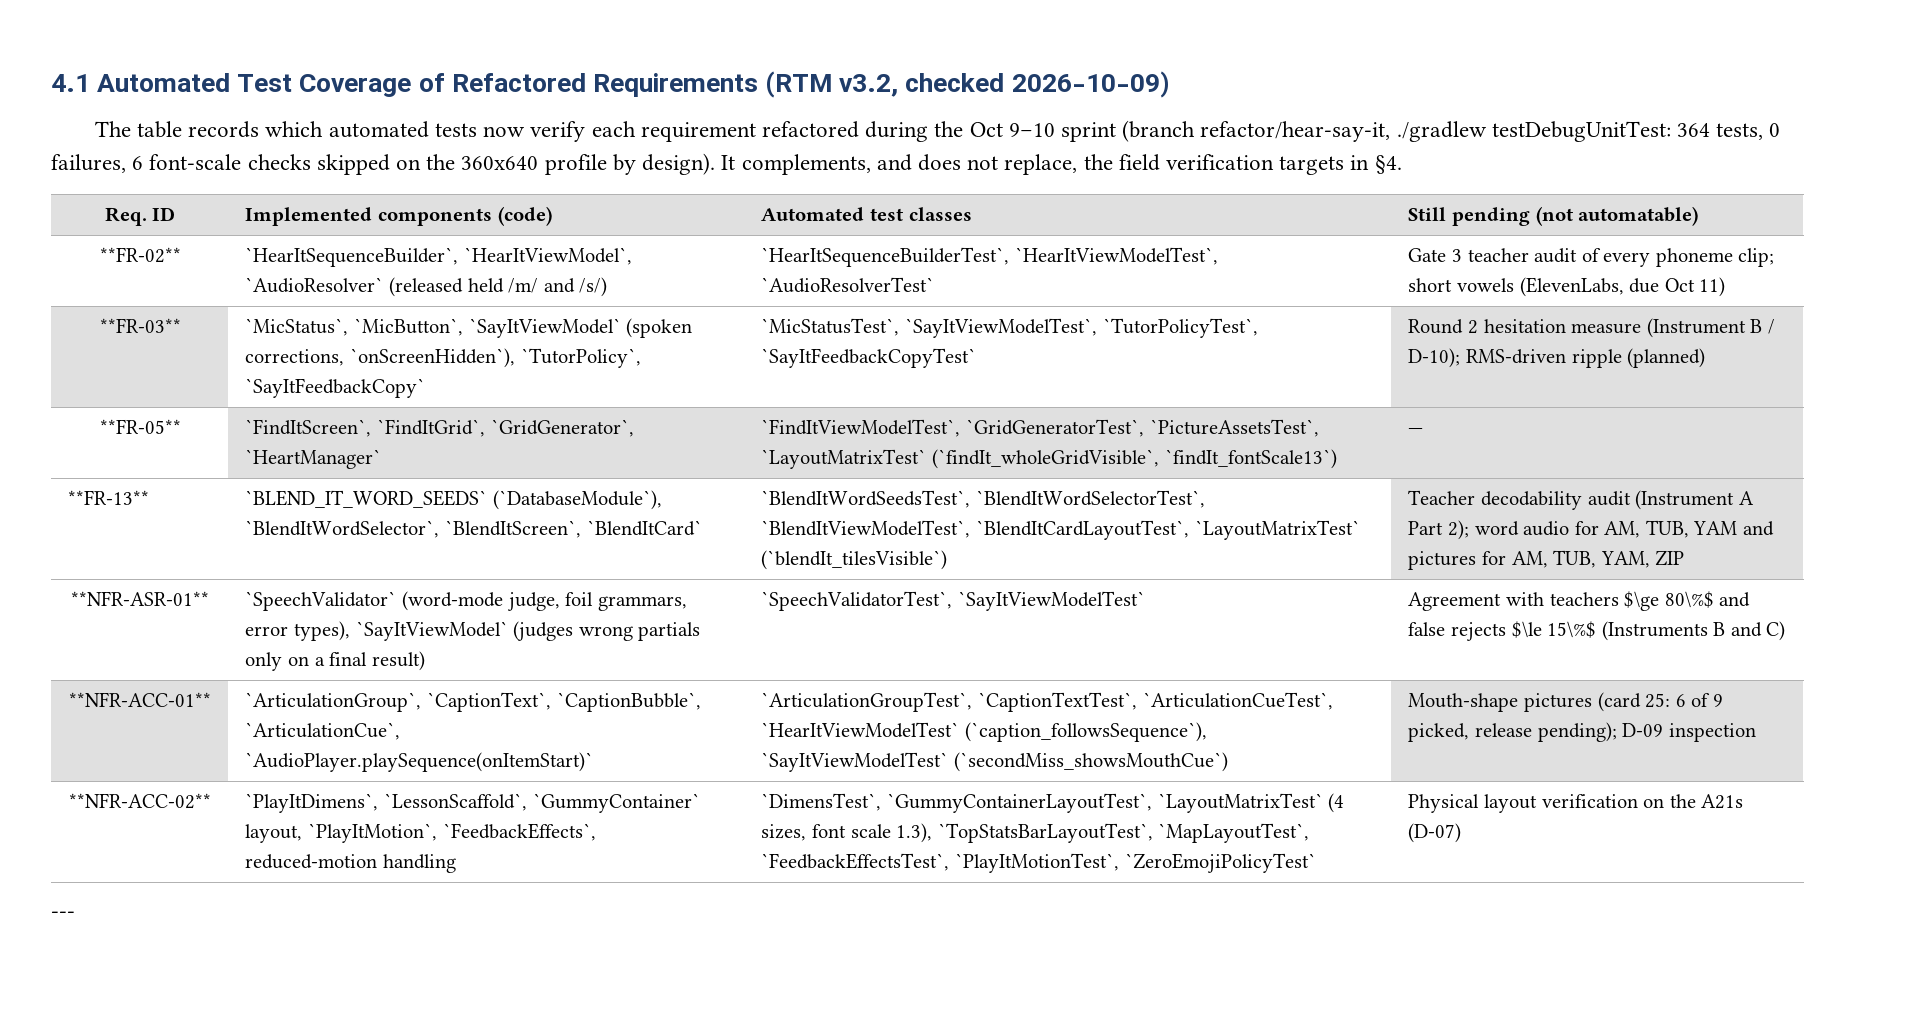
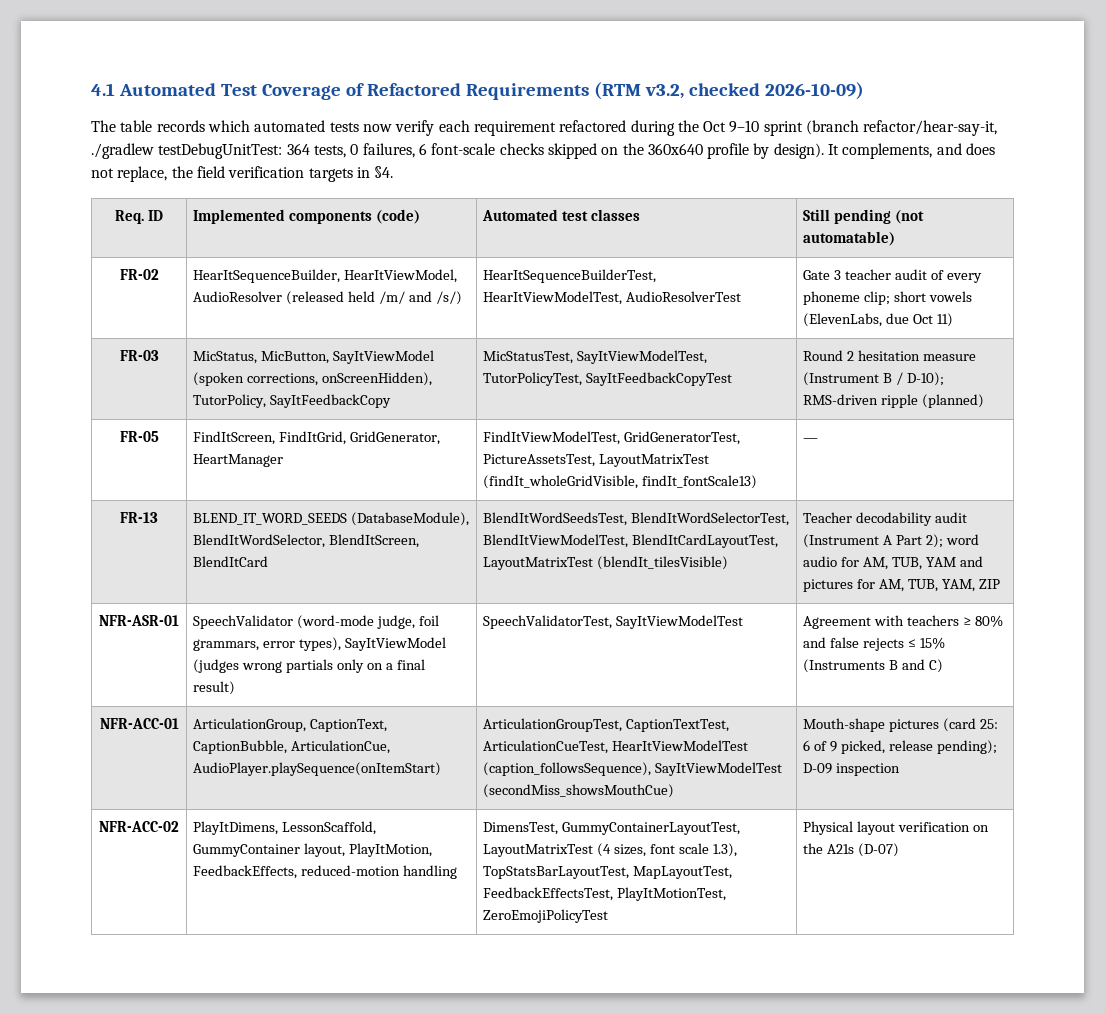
- **FR-02** | `HearItSequenceBuilder`, `HearItViewModel`, `AudioResolver` (released held /m/ and /s/) | `HearItSequenceBuilderTest`, `HearItViewModelTest`, `AudioResolverTest` | Gate 3 teacher audit of every phoneme clip; short vowels (ElevenLabs, due Oct 11)
+ FR-02 | HearItSequenceBuilder, HearItViewModel, AudioResolver (released held /m/ and /s/) | HearItSequenceBuilderTest, HearItViewModelTest, AudioResolverTest | Gate 3 teacher audit of every phoneme clip; short vowels (ElevenLabs, due Oct 11)
- **FR-03** | `MicStatus`, `MicButton`, `SayItViewModel` (spoken corrections, `onScreenHidden`), `TutorPolicy`, `SayItFeedbackCopy` | `MicStatusTest`, `SayItViewModelTest`, `TutorPolicyTest`, `SayItFeedbackCopyTest` | Round 2 hesitation measure (Instrument B / D-10); RMS-driven ripple (planned)
+ FR-03 | MicStatus, MicButton, SayItViewModel (spoken corrections, onScreenHidden), TutorPolicy, SayItFeedbackCopy | MicStatusTest, SayItViewModelTest, TutorPolicyTest, SayItFeedbackCopyTest | Round 2 hesitation measure (Instrument B / D-10); RMS-driven ripple (planned)
- **FR-05** | `FindItScreen`, `FindItGrid`, `GridGenerator`, `HeartManager` | `FindItViewModelTest`, `GridGeneratorTest`, `PictureAssetsTest`, `LayoutMatrixTest` (`findIt_wholeGridVisible`, `findIt_fontScale13`) | —
- **FR-13** | `BLEND_IT_WORD_SEEDS` (`DatabaseModule`), `BlendItWordSelector`, `BlendItScreen`, `BlendItCard` | `BlendItWordSeedsTest`, `BlendItWordSelectorTest`, `BlendItViewModelTest`, `BlendItCardLayoutTest`, `LayoutMatrixTest` (`blendIt_tilesVisible`) | Teacher decodability audit (Instrument A Part 2); word audio for AM, TUB, YAM and pictures for AM, TUB, YAM, ZIP
+ FR-05 | FindItScreen, FindItGrid, GridGenerator, HeartManager | FindItViewModelTest, GridGeneratorTest, PictureAssetsTest, LayoutMatrixTest (findIt_wholeGridVisible, findIt_fontScale13) | —
+ FR-13 | BLEND_IT_WORD_SEEDS (DatabaseModule), BlendItWordSelector, BlendItScreen, BlendItCard | BlendItWordSeedsTest, BlendItWordSelectorTest, BlendItViewModelTest, BlendItCardLayoutTest, LayoutMatrixTest (blendIt_tilesVisible) | Teacher decodability audit (Instrument A Part 2); word audio for AM, TUB, YAM and pictures for AM, TUB, YAM, ZIP
- **NFR-ASR-01** | `SpeechValidator` (word-mode judge, foil grammars, error types), `SayItViewModel` (judges wrong partials only on a final result) | `SpeechValidatorTest`, `SayItViewModelTest` | Agreement with teachers $\ge 80\%$ and false rejects $\le 15\%$ (Instruments B and C)
+ NFR-ASR-01 | SpeechValidator (word-mode judge, foil grammars, error types), SayItViewModel (judges wrong partials only on a final result) | SpeechValidatorTest, SayItViewModelTest | Agreement with teachers ≥ 80% and false rejects ≤ 15% (Instruments B and C)
- **NFR-ACC-01** | `ArticulationGroup`, `CaptionText`, `CaptionBubble`, `ArticulationCue`, `AudioPlayer.playSequence(onItemStart)` | `ArticulationGroupTest`, `CaptionTextTest`, `ArticulationCueTest`, `HearItViewModelTest` (`caption_followsSequence`), `SayItViewModelTest` (`secondMiss_showsMouthCue`) | Mouth-shape pictures (card 25: 6 of 9 picked, release pending); D-09 inspection
+ NFR-ACC-01 | ArticulationGroup, CaptionText, CaptionBubble, ArticulationCue, AudioPlayer.playSequence(onItemStart) | ArticulationGroupTest, CaptionTextTest, ArticulationCueTest, HearItViewModelTest (caption_followsSequence), SayItViewModelTest (secondMiss_showsMouthCue) | Mouth-shape pictures (card 25: 6 of 9 picked, release pending); D-09 inspection
- **NFR-ACC-02** | `PlayItDimens`, `LessonScaffold`, `GummyContainer` layout, `PlayItMotion`, `FeedbackEffects`, reduced-motion handling | `DimensTest`, `GummyContainerLayoutTest`, `LayoutMatrixTest` (4 sizes, font scale 1.3), `TopStatsBarLayoutTest`, `MapLayoutTest`, `FeedbackEffectsTest`, `PlayItMotionTest`, `ZeroEmojiPolicyTest` | Physical layout verification on the A21s (D-07)
+ NFR-ACC-02 | PlayItDimens, LessonScaffold, GummyContainer layout, PlayItMotion, FeedbackEffects, reduced-motion handling | DimensTest, GummyContainerLayoutTest, LayoutMatrixTest (4 sizes, font scale 1.3), TopStatsBarLayoutTest, MapLayoutTest, FeedbackEffectsTest, PlayItMotionTest, ZeroEmojiPolicyTest | Physical layout verification on the A21s (D-07)
- ---

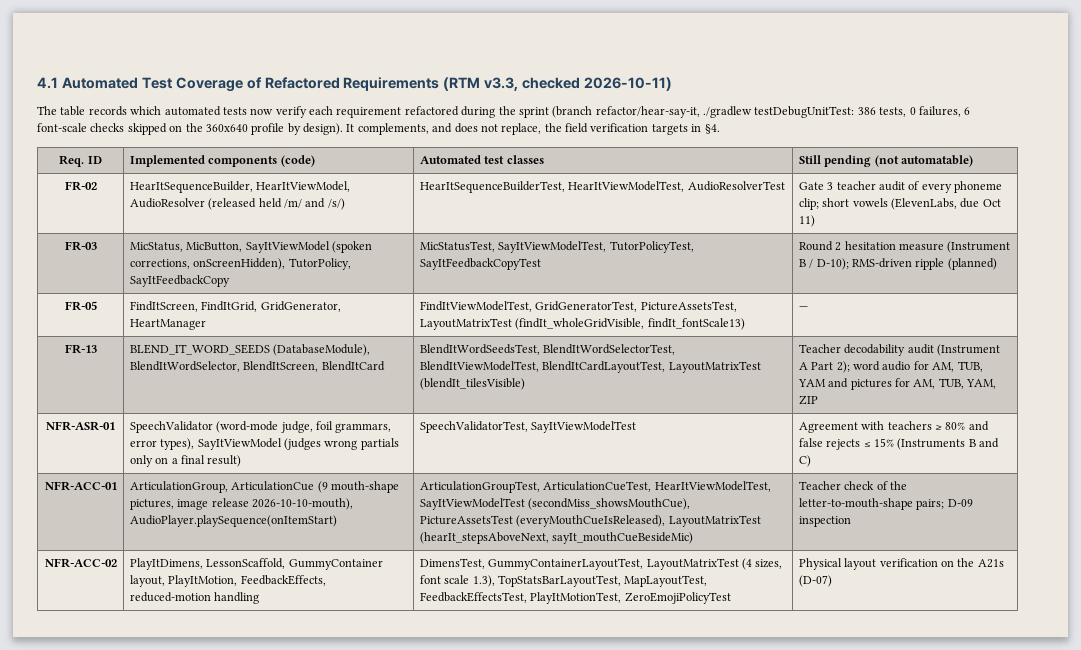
- 4.1 Automated Test Coverage of Refactored Requirements (RTM v3.2, checked 2026-10-09)
+ 4.1 Automated Test Coverage of Refactored Requirements (RTM v3.3, checked 2026-10-11)
- The table records which automated tests now verify each requirement refactored during the Oct 9–10 sprint (branch refactor/hear-say-it, ./gradlew testDebugUnitTest: 364 tests, 0 failures, 6 font-scale checks skipped on the 360x640 profile by design).
+ The table records which automated tests now verify each requirement refactored during the sprint (branch refactor/hear-say-it, ./gradlew testDebugUnitTest: 386 tests, 0 failures, 6 font-scale checks skipped on the 360x640 profile by design).
- NFR-ACC-01 | ArticulationGroup, CaptionText, CaptionBubble, ArticulationCue, AudioPlayer.playSequence(onItemStart) | ArticulationGroupTest, CaptionTextTest, ArticulationCueTest, HearItViewModelTest (caption_followsSequence), SayItViewModelTest (secondMiss_showsMouthCue) | Mouth-shape pictures (card 25: 6 of 9 picked, release pending); D-09 inspection
+ NFR-ACC-01 | ArticulationGroup, ArticulationCue (9 mouth-shape pictures, image release 2026-10-10-mouth), AudioPlayer.playSequence(onItemStart) | ArticulationGroupTest, ArticulationCueTest, HearItViewModelTest, SayItViewModelTest (secondMiss_showsMouthCue), PictureAssetsTest (everyMouthCueIsReleased), LayoutMatrixTest (hearIt_stepsAboveNext, sayIt_mouthCueBesideMic) | Teacher check of the letter-to-mouth-shape pairs; D-09 inspection

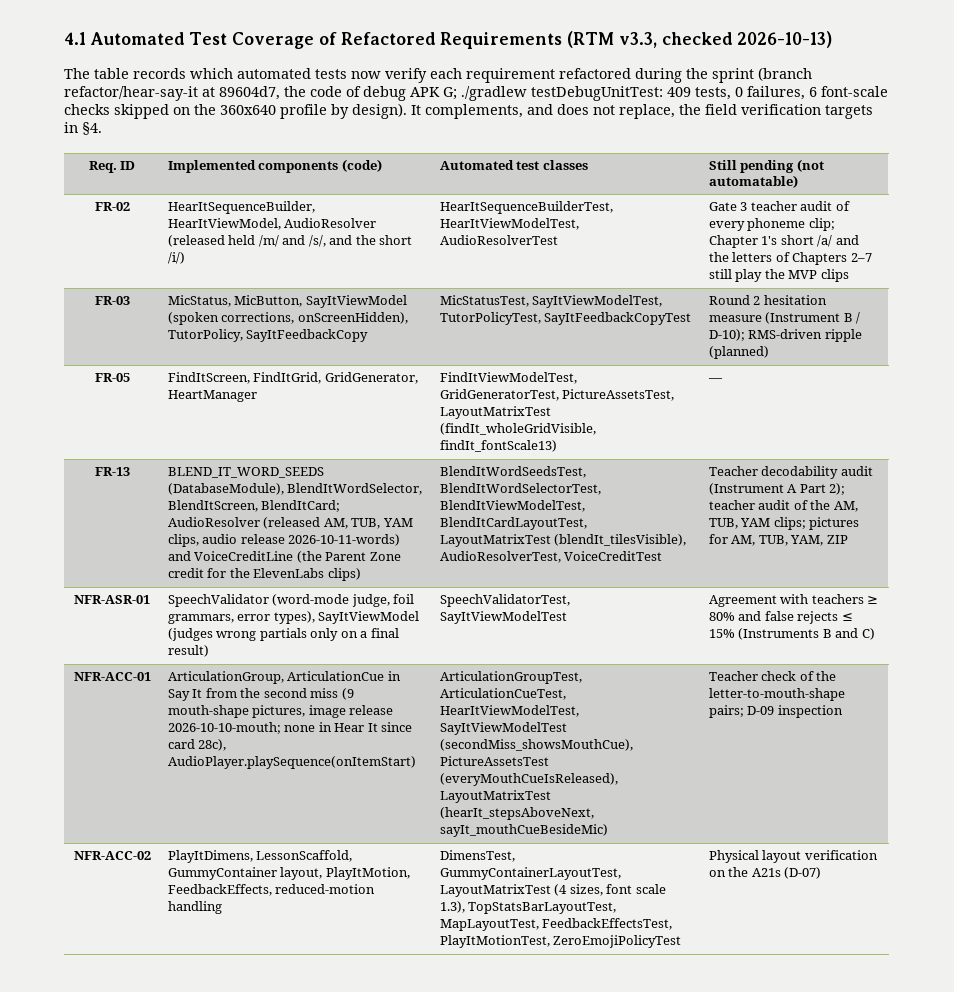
- 4.1 Automated Test Coverage of Refactored Requirements (RTM v3.3, checked 2026-10-11)
+ 4.1 Automated Test Coverage of Refactored Requirements (RTM v3.3, checked 2026-10-13)
- The table records which automated tests now verify each requirement refactored during the sprint (branch refactor/hear-say-it, ./gradlew testDebugUnitTest: 386 tests, 0 failures, 6 font-scale checks skipped on the 360x640 profile by design).
+ The table records which automated tests now verify each requirement refactored during the sprint (branch refactor/hear-say-it at 89604d7, the code of debug APK G; ./gradlew testDebugUnitTest: 409 tests, 0 failures, 6 font-scale checks skipped on the 360x640 profile by design).
- FR-02 | HearItSequenceBuilder, HearItViewModel, AudioResolver (released held /m/ and /s/) | HearItSequenceBuilderTest, HearItViewModelTest, AudioResolverTest | Gate 3 teacher audit of every phoneme clip; short vowels (ElevenLabs, due Oct 11)
+ FR-02 | HearItSequenceBuilder, HearItViewModel, AudioResolver (released held /m/ and /s/, and the short /i/) | HearItSequenceBuilderTest, HearItViewModelTest, AudioResolverTest | Gate 3 teacher audit of every phoneme clip; Chapter 1's short /a/ and the letters of Chapters 2–7 still play the MVP clips
- BLEND_IT_WORD_SEEDS (DatabaseModule), BlendItWordSelector, BlendItScreen, BlendItCard
+ BLEND_IT_WORD_SEEDS (DatabaseModule), BlendItWordSelector, BlendItScreen, BlendItCard; AudioResolver (released AM, TUB, YAM clips, audio release 2026-10-11-words) and VoiceCreditLine (the Parent Zone credit for the ElevenLabs clips)
- BlendItWordSeedsTest, BlendItWordSelectorTest, BlendItViewModelTest, BlendItCardLayoutTest, LayoutMatrixTest (blendIt_tilesVisible)
+ BlendItWordSeedsTest, BlendItWordSelectorTest, BlendItViewModelTest, BlendItCardLayoutTest, LayoutMatrixTest (blendIt_tilesVisible), AudioResolverTest, VoiceCreditTest
- Teacher decodability audit (Instrument A Part 2); word audio for AM, TUB, YAM and pictures for AM, TUB, YAM, ZIP
+ Teacher decodability audit (Instrument A Part 2); teacher audit of the AM, TUB, YAM clips; pictures for AM, TUB, YAM, ZIP
- ArticulationGroup, ArticulationCue (9 mouth-shape pictures, image release 2026-10-10-mouth), AudioPlayer.playSequence(onItemStart)
+ ArticulationGroup, ArticulationCue in Say It from the second miss (9 mouth-shape pictures, image release 2026-10-10-mouth; none in Hear It since card 28c), AudioPlayer.playSequence(onItemStart)

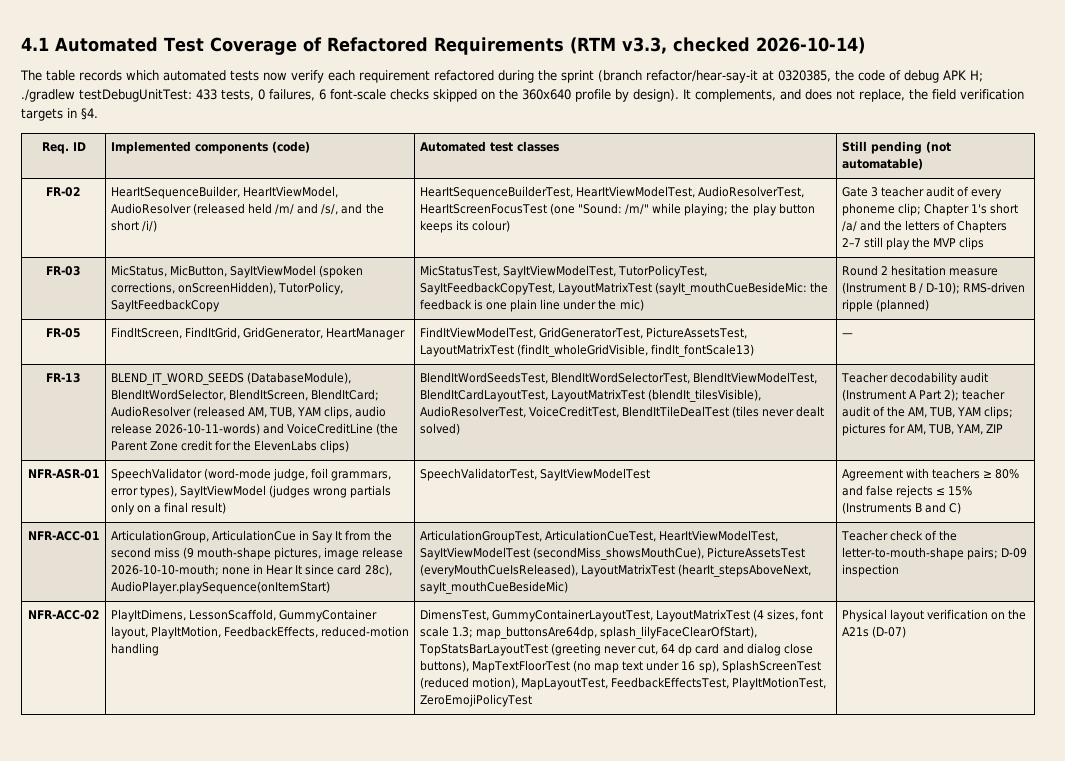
- 4.1 Automated Test Coverage of Refactored Requirements (RTM v3.3, checked 2026-10-13)
+ 4.1 Automated Test Coverage of Refactored Requirements (RTM v3.3, checked 2026-10-14)
- The table records which automated tests now verify each requirement refactored during the sprint (branch refactor/hear-say-it at 89604d7, the code of debug APK G; ./gradlew testDebugUnitTest: 409 tests, 0 failures, 6 font-scale checks skipped on the 360x640 profile by design).
+ The table records which automated tests now verify each requirement refactored during the sprint (branch refactor/hear-say-it at 0320385, the code of debug APK H; ./gradlew testDebugUnitTest: 433 tests, 0 failures, 6 font-scale checks skipped on the 360x640 profile by design).
- HearItSequenceBuilderTest, HearItViewModelTest, AudioResolverTest
+ HearItSequenceBuilderTest, HearItViewModelTest, AudioResolverTest, HearItScreenFocusTest (one "Sound: /m/" while playing; the play button keeps its colour)
- FR-03 | MicStatus, MicButton, SayItViewModel (spoken corrections, onScreenHidden), TutorPolicy, SayItFeedbackCopy | MicStatusTest, SayItViewModelTest, TutorPolicyTest, SayItFeedbackCopyTest | Round 2 hesitation measure (Instrument B / D-10); RMS-driven ripple (planned)
+ FR-03 | MicStatus, MicButton, SayItViewModel (spoken corrections, onScreenHidden), TutorPolicy, SayItFeedbackCopy | MicStatusTest, SayItViewModelTest, TutorPolicyTest, SayItFeedbackCopyTest, LayoutMatrixTest (sayIt_mouthCueBesideMic: the feedback is one plain line under the mic) | Round 2 hesitation measure (Instrument B / D-10); RMS-driven ripple (planned)
- BlendItWordSeedsTest, BlendItWordSelectorTest, BlendItViewModelTest, BlendItCardLayoutTest, LayoutMatrixTest (blendIt_tilesVisible), AudioResolverTest, VoiceCreditTest
+ BlendItWordSeedsTest, BlendItWordSelectorTest, BlendItViewModelTest, BlendItCardLayoutTest, LayoutMatrixTest (blendIt_tilesVisible), AudioResolverTest, VoiceCreditTest, BlendItTileDealTest (tiles never dealt solved)
- DimensTest, GummyContainerLayoutTest, LayoutMatrixTest (4 sizes, font scale 1.3), TopStatsBarLayoutTest, MapLayoutTest, FeedbackEffectsTest, PlayItMotionTest, ZeroEmojiPolicyTest
+ DimensTest, GummyContainerLayoutTest, LayoutMatrixTest (4 sizes, font scale 1.3; map_buttonsAre64dp, splash_lilyFaceClearOfStart), TopStatsBarLayoutTest (greeting never cut, 64 dp card and dialog close buttons), MapTextFloorTest (no map text under 16 sp), SplashScreenTest (reduced motion), MapLayoutTest, FeedbackEffectsTest, PlayItMotionTest, ZeroEmojiPolicyTest

